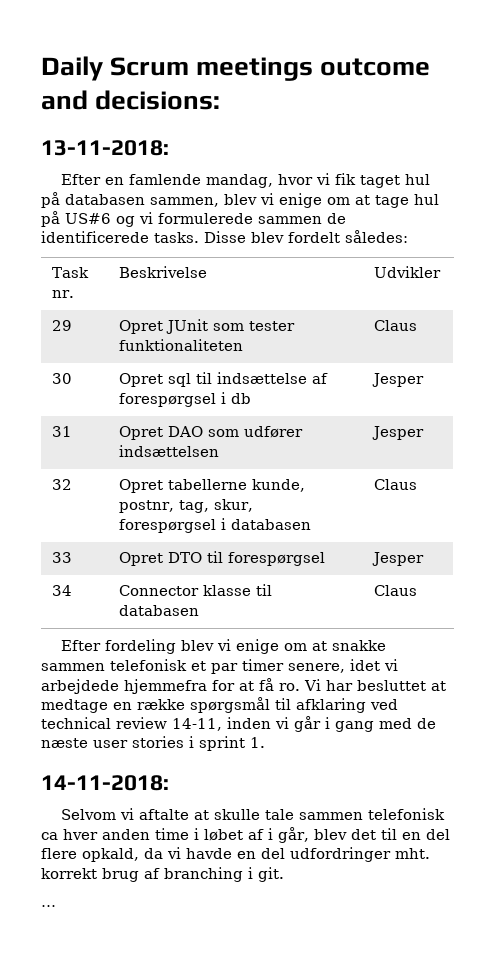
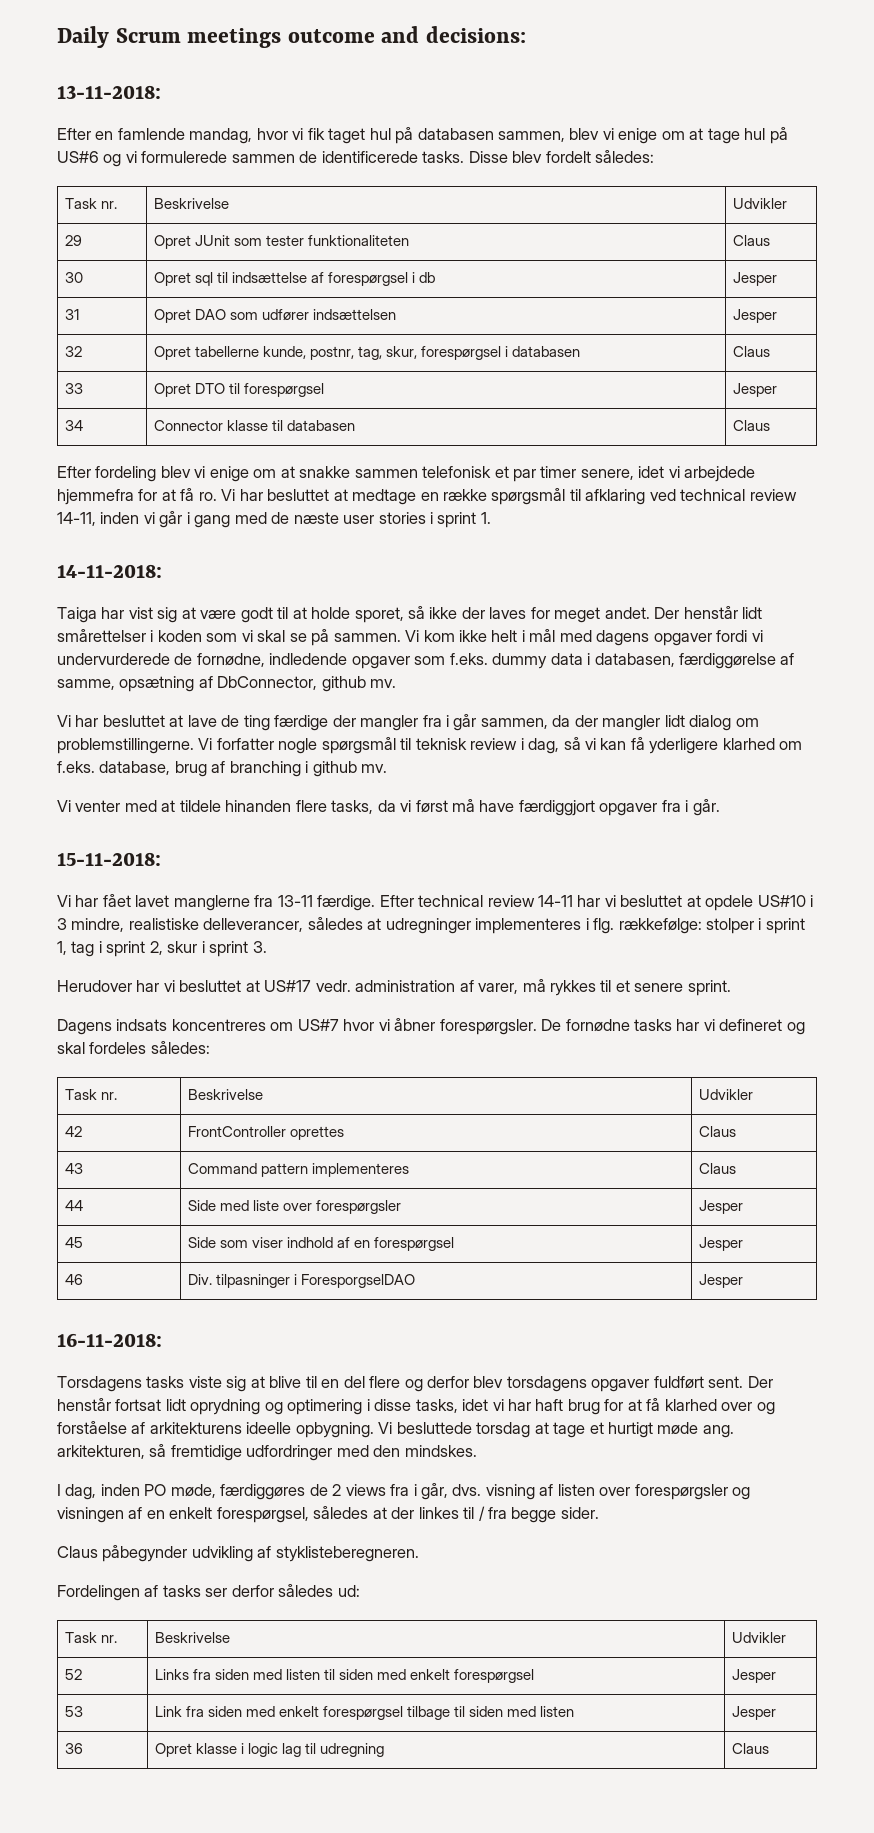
- Selvom vi aftalte at skulle tale sammen telefonisk ca hver anden time i løbet af i går, blev det til en del flere opkald, da vi havde en del udfordringer mht. korrekt brug af branching i git.
- …
+ Taiga har vist sig at være godt til at holde sporet, så ikke der laves for meget andet. Der henstår lidt smårettelser i koden som vi skal se på sammen. Vi kom ikke helt i mål med dagens opgaver fordi vi undervurderede de fornødne, indledende opgaver som f.eks. dummy data i databasen, færdiggørelse af samme, opsætning af DbConnector, github mv.
+ Vi har besluttet at lave de ting færdige der mangler fra i går sammen, da der mangler lidt dialog om problemstillingerne. Vi forfatter nogle spørgsmål til teknisk review i dag, så vi kan få yderligere klarhed om f.eks. database, brug af branching i github mv.
+ Vi venter med at tildele hinanden flere tasks, da vi først må have færdiggjort opgaver fra i går.
+ 15-11-2018:
+ Vi har fået lavet manglerne fra 13-11 færdige. Efter technical review 14-11 har vi besluttet at opdele US#10 i 3 mindre, realistiske delleverancer, således at udregninger implementeres i flg. rækkefølge: stolper i sprint 1, tag i sprint 2, skur i sprint 3.
+ Herudover har vi besluttet at US#17 vedr. administration af varer, må rykkes til et senere sprint.
+ Dagens indsats koncentreres om US#7 hvor vi åbner forespørgsler. De fornødne tasks har vi defineret og skal fordeles således:
+ Task nr. | Beskrivelse | Udvikler
+ 42 | FrontController oprettes | Claus
+ 43 | Command pattern implementeres | Claus
+ 44 | Side med liste over forespørgsler | Jesper
+ 45 | Side som viser indhold af en forespørgsel | Jesper
+ 46 | Div. tilpasninger i ForesporgselDAO | Jesper
+ 16-11-2018:
+ Torsdagens tasks viste sig at blive til en del flere og derfor blev torsdagens opgaver fuldført sent. Der henstår fortsat lidt oprydning og optimering i disse tasks, idet vi har haft brug for at få klarhed over og forståelse af arkitekturens ideelle opbygning. Vi besluttede torsdag at tage et hurtigt møde ang. arkitekturen, så fremtidige udfordringer med den mindskes.
+ I dag, inden PO møde, færdiggøres de 2 views fra i går, dvs. visning af listen over forespørgsler og visningen af en enkelt forespørgsel, således at der linkes til / fra begge sider.
+ Claus påbegynder udvikling af styklisteberegneren.
+ Fordelingen af tasks ser derfor således ud:
+ Task nr. | Beskrivelse | Udvikler
+ 52 | Links fra siden med listen til siden med enkelt forespørgsel | Jesper
+ 53 | Link fra siden med enkelt forespørgsel tilbage til siden med listen | Jesper
+ 36 | Opret klasse i logic lag til udregning | Claus

